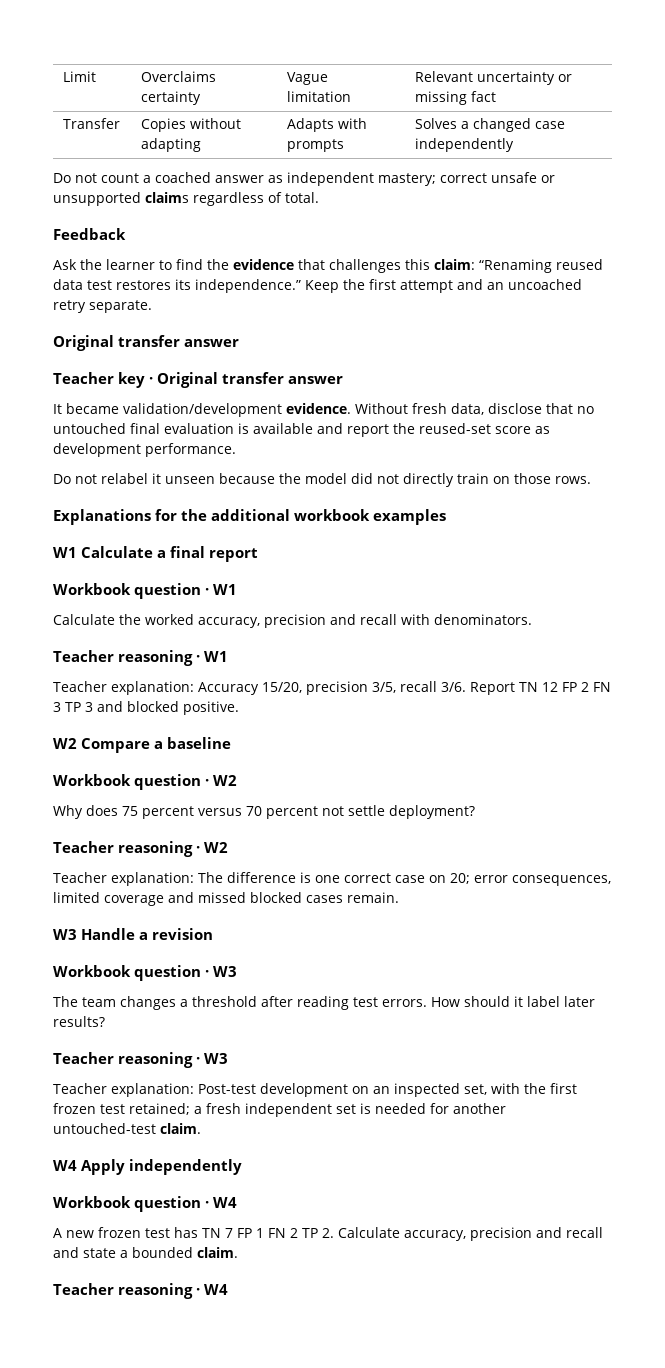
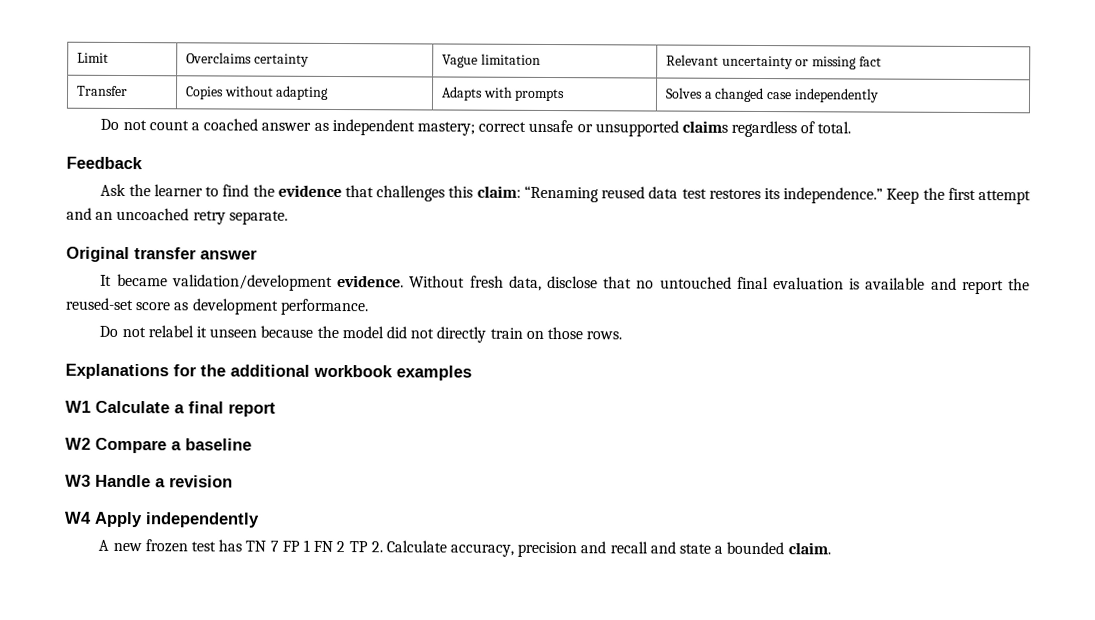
- Teacher key · Original transfer answer
- Workbook question · W1
- Calculate the worked accuracy, precision and recall with denominators.
- Teacher reasoning · W1
- Teacher explanation: Accuracy 15/20, precision 3/5, recall 3/6. Report TN 12 FP 2 FN 3 TP 3 and blocked positive.
  W2 Compare a baseline
- Workbook question · W2
- Why does 75 percent versus 70 percent not settle deployment?
- Teacher reasoning · W2
- Teacher explanation: The difference is one correct case on 20; error consequences, limited coverage and missed blocked cases remain.
  W3 Handle a revision
- Workbook question · W3
- The team changes a threshold after reading test errors. How should it label later results?
- Teacher reasoning · W3
- Teacher explanation: Post-test development on an inspected set, with the first frozen test retained; a fresh independent set is needed for another untouched-test claim.
- Workbook question · W4
- Teacher reasoning · W4

